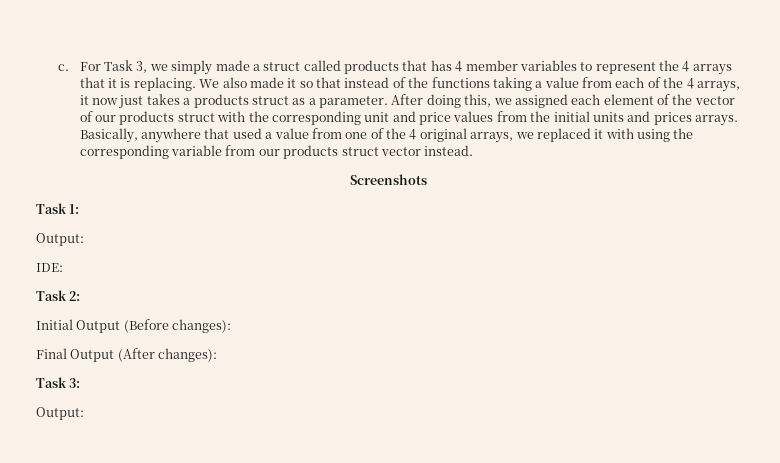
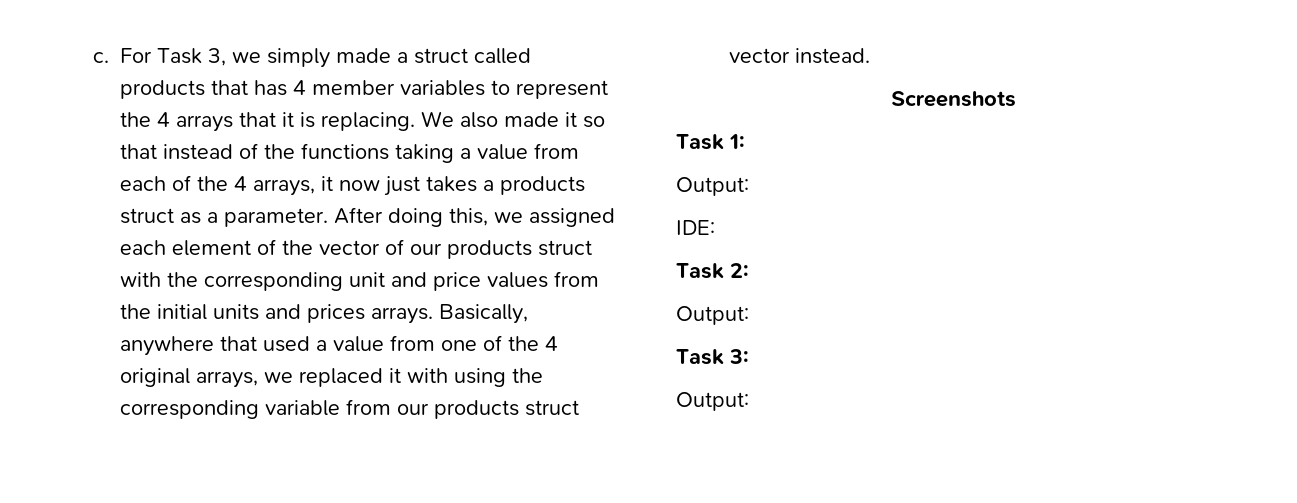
  Task 2:
- Initial Output (Before changes):
- Final Output (After changes):
+ Output:

